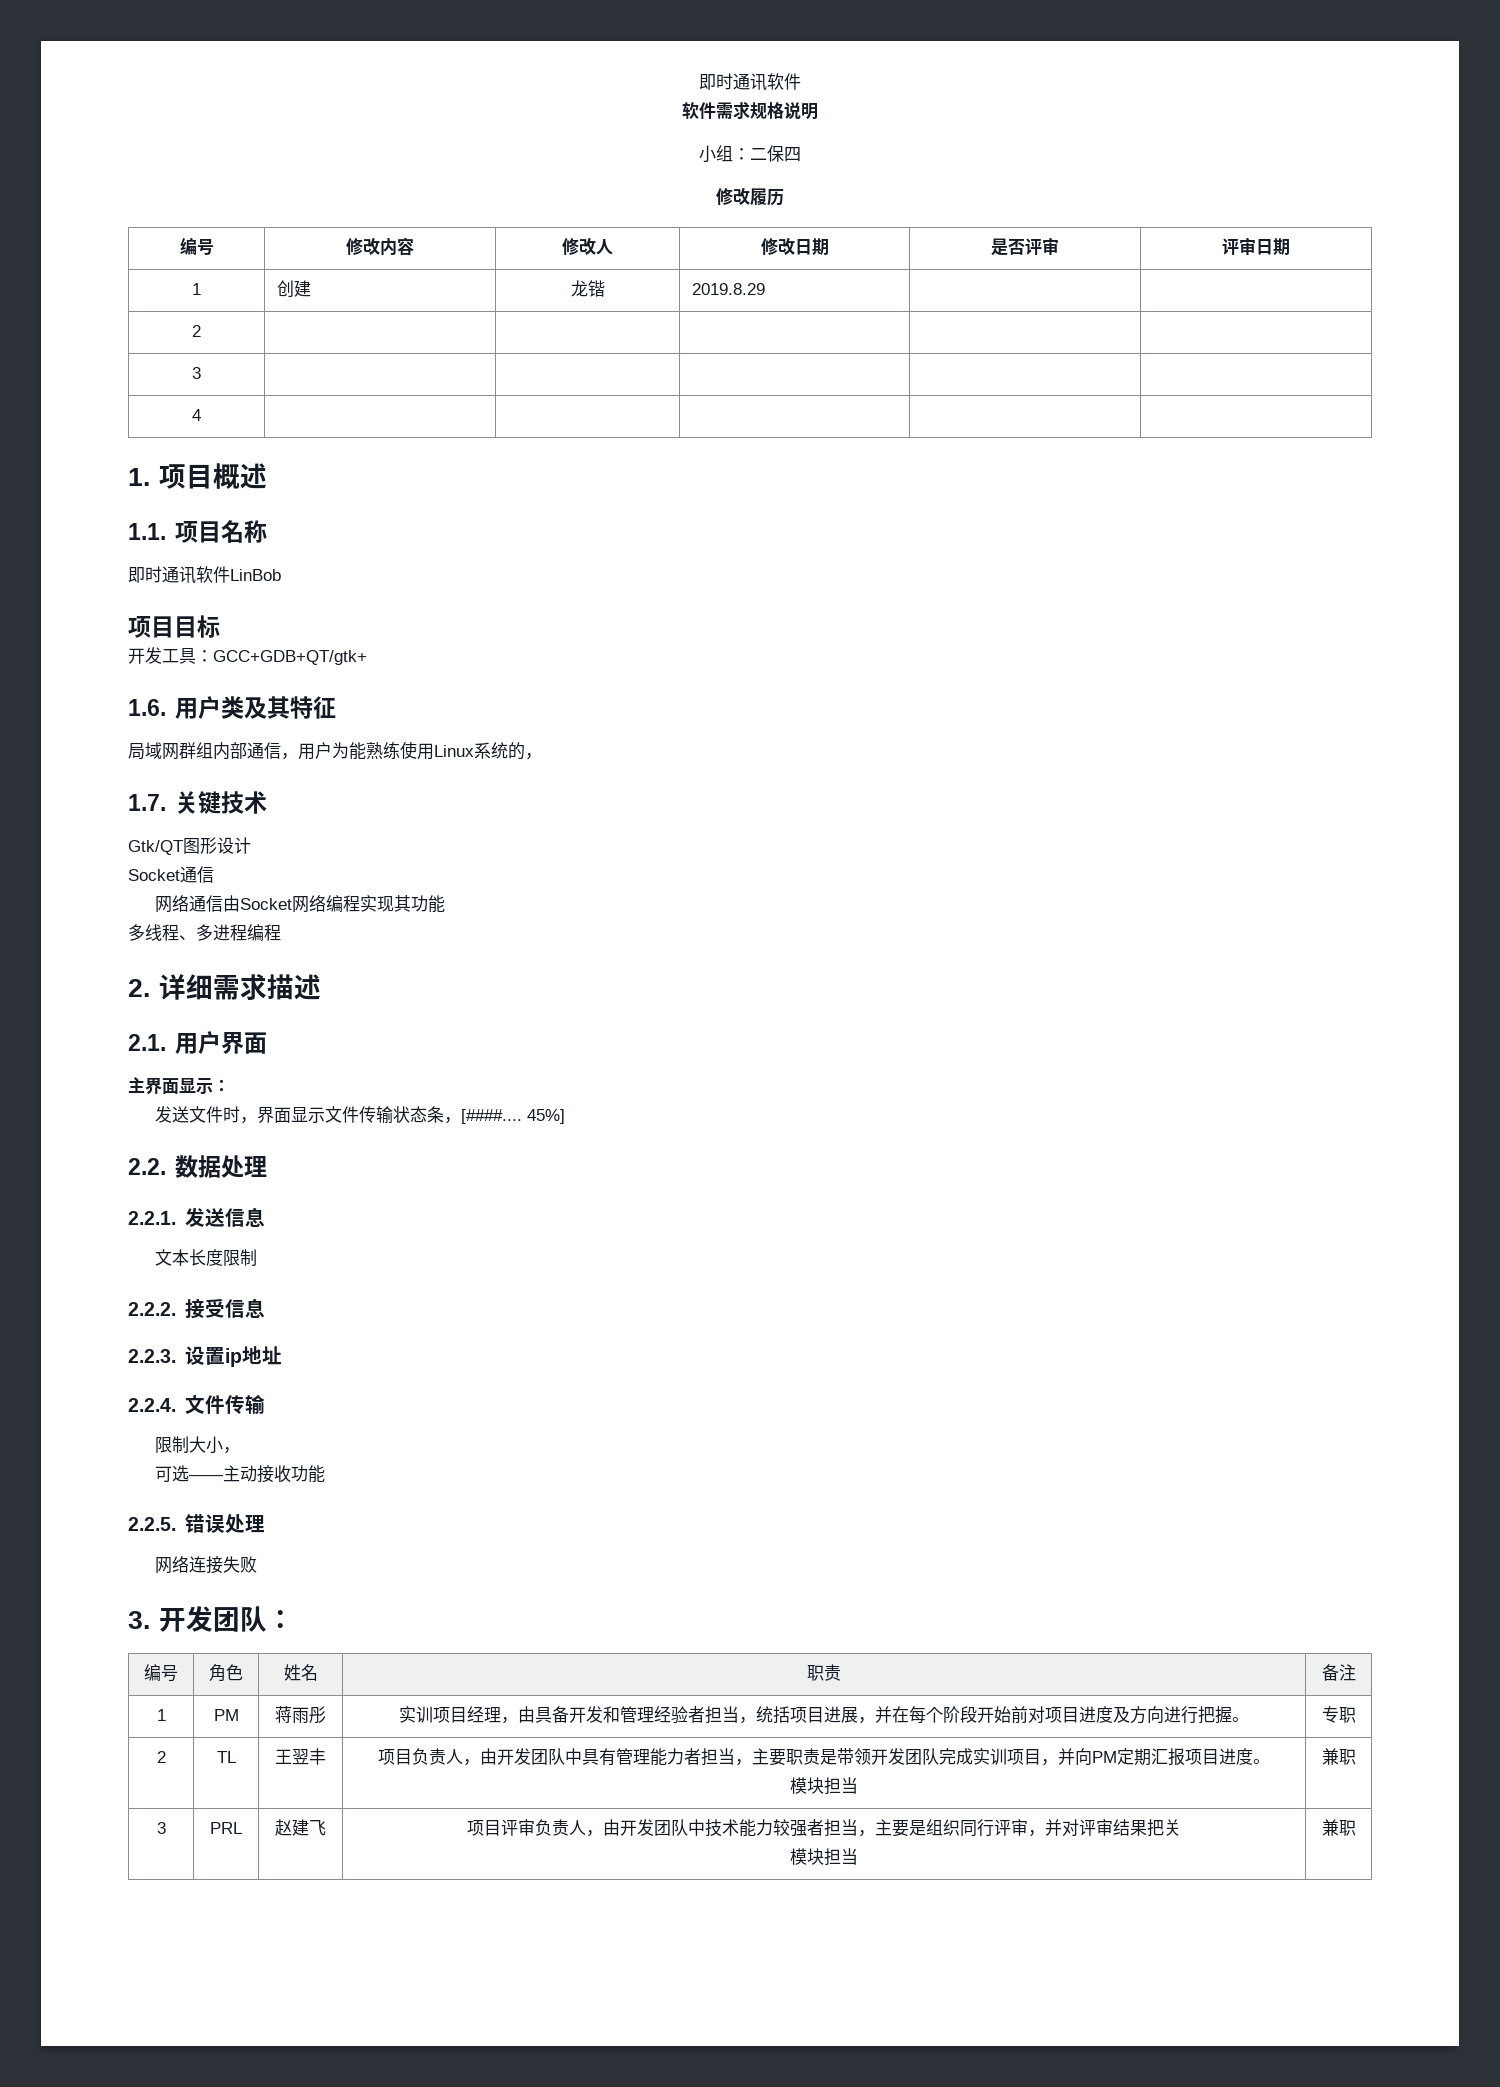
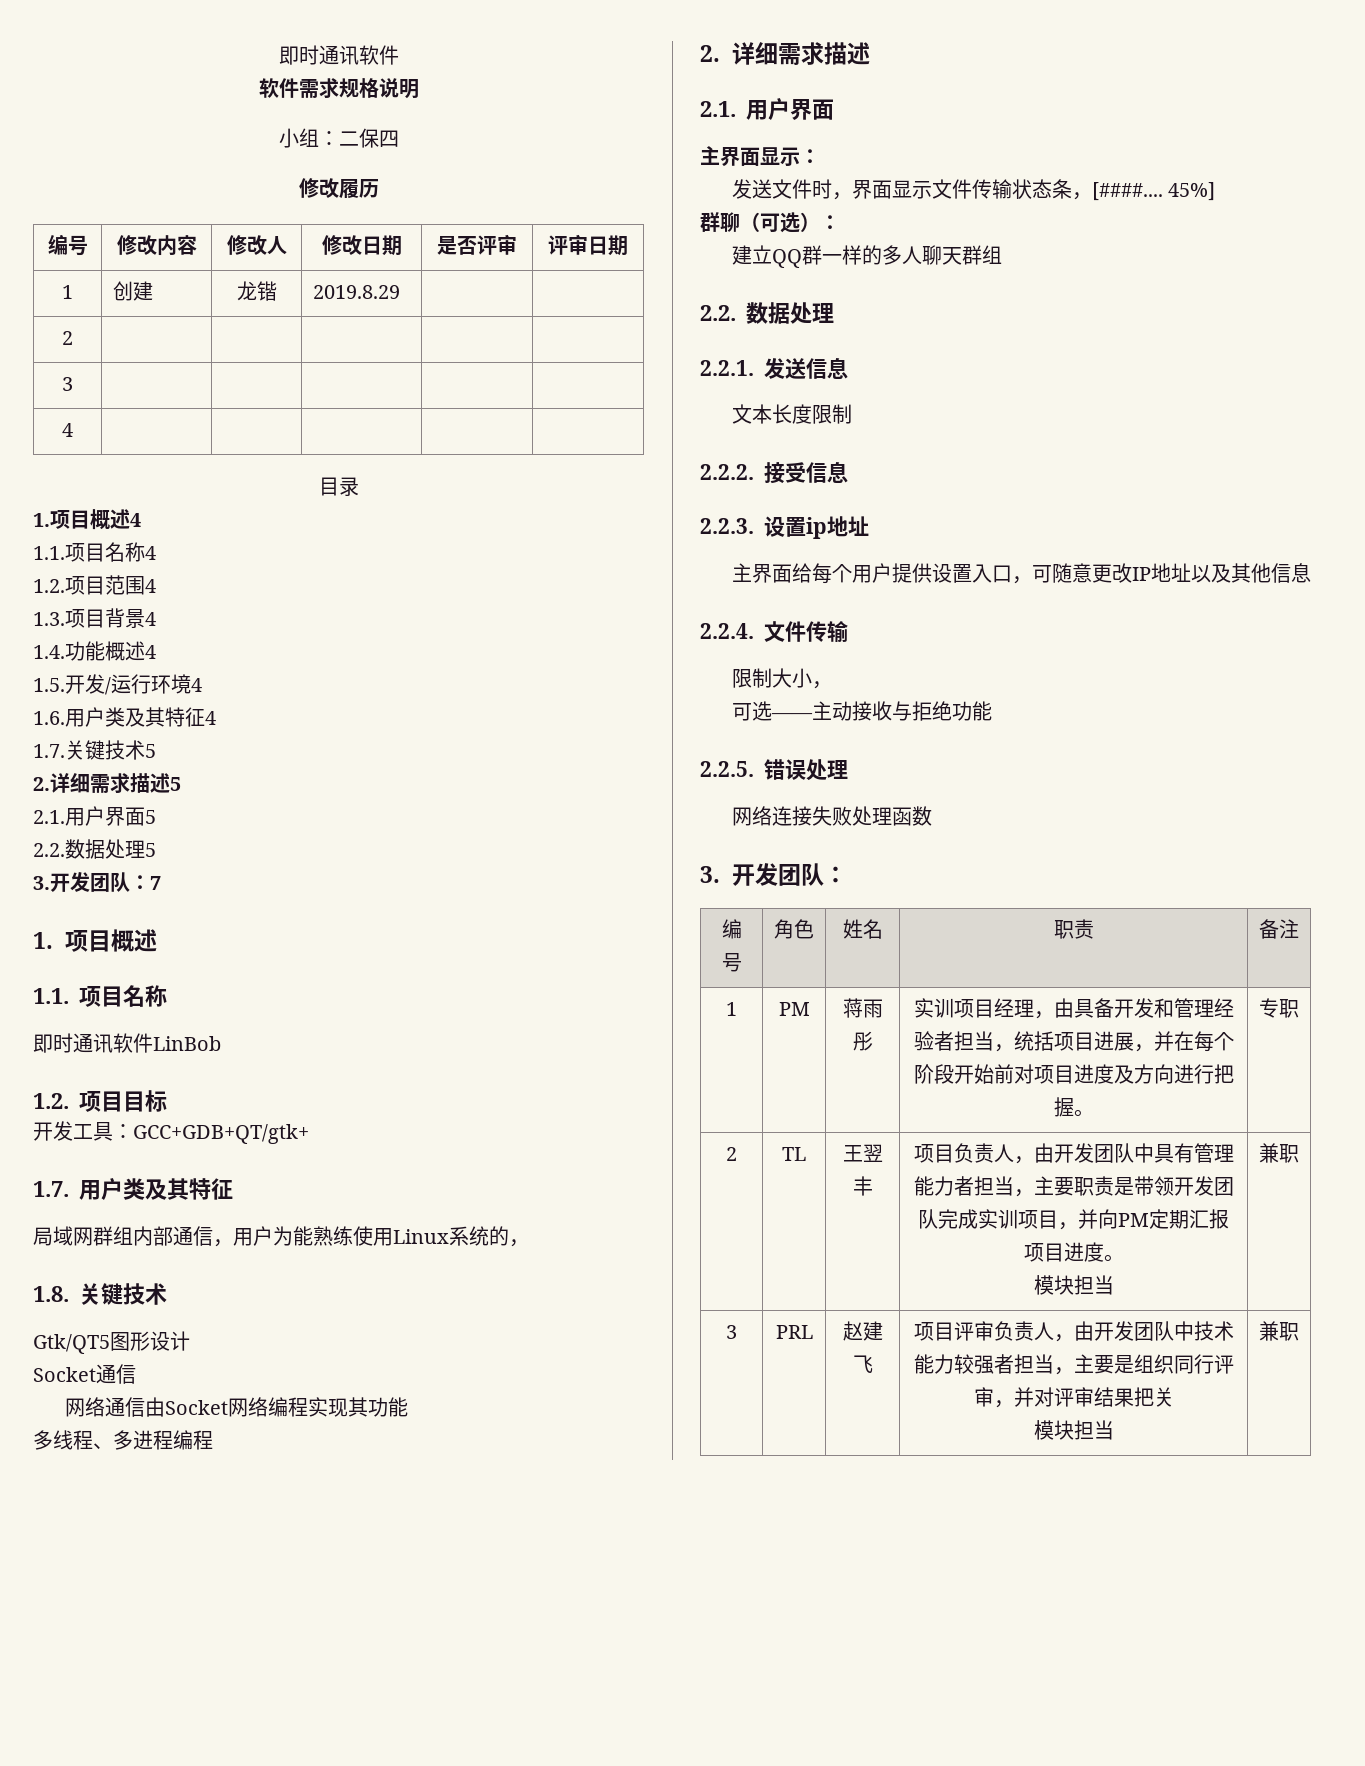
+ 目录
+ 1.项目概述4
+ 1.1.项目名称4
+ 1.2.项目范围4
+ 1.3.项目背景4
+ 1.4.功能概述4
+ 1.5.开发/运行环境4
+ 1.6.用户类及其特征4
+ 1.7.关键技术5
+ 2.详细需求描述5
+ 2.1.用户界面5
+ 2.2.数据处理5
+ 3.开发团队：7
- 项目目标
+ 1.2.项目目标
- 1.6.用户类及其特征
+ 1.7.用户类及其特征
- 1.7.关键技术
+ 1.8.关键技术
- Gtk/QT图形设计
+ Gtk/QT5图形设计
+ 群聊（可选）：
+ 建立QQ群一样的多人聊天群组
+ 主界面给每个用户提供设置入口，可随意更改IP地址以及其他信息
- 可选——主动接收功能
+ 可选——主动接收与拒绝功能
- 网络连接失败
+ 网络连接失败处理函数

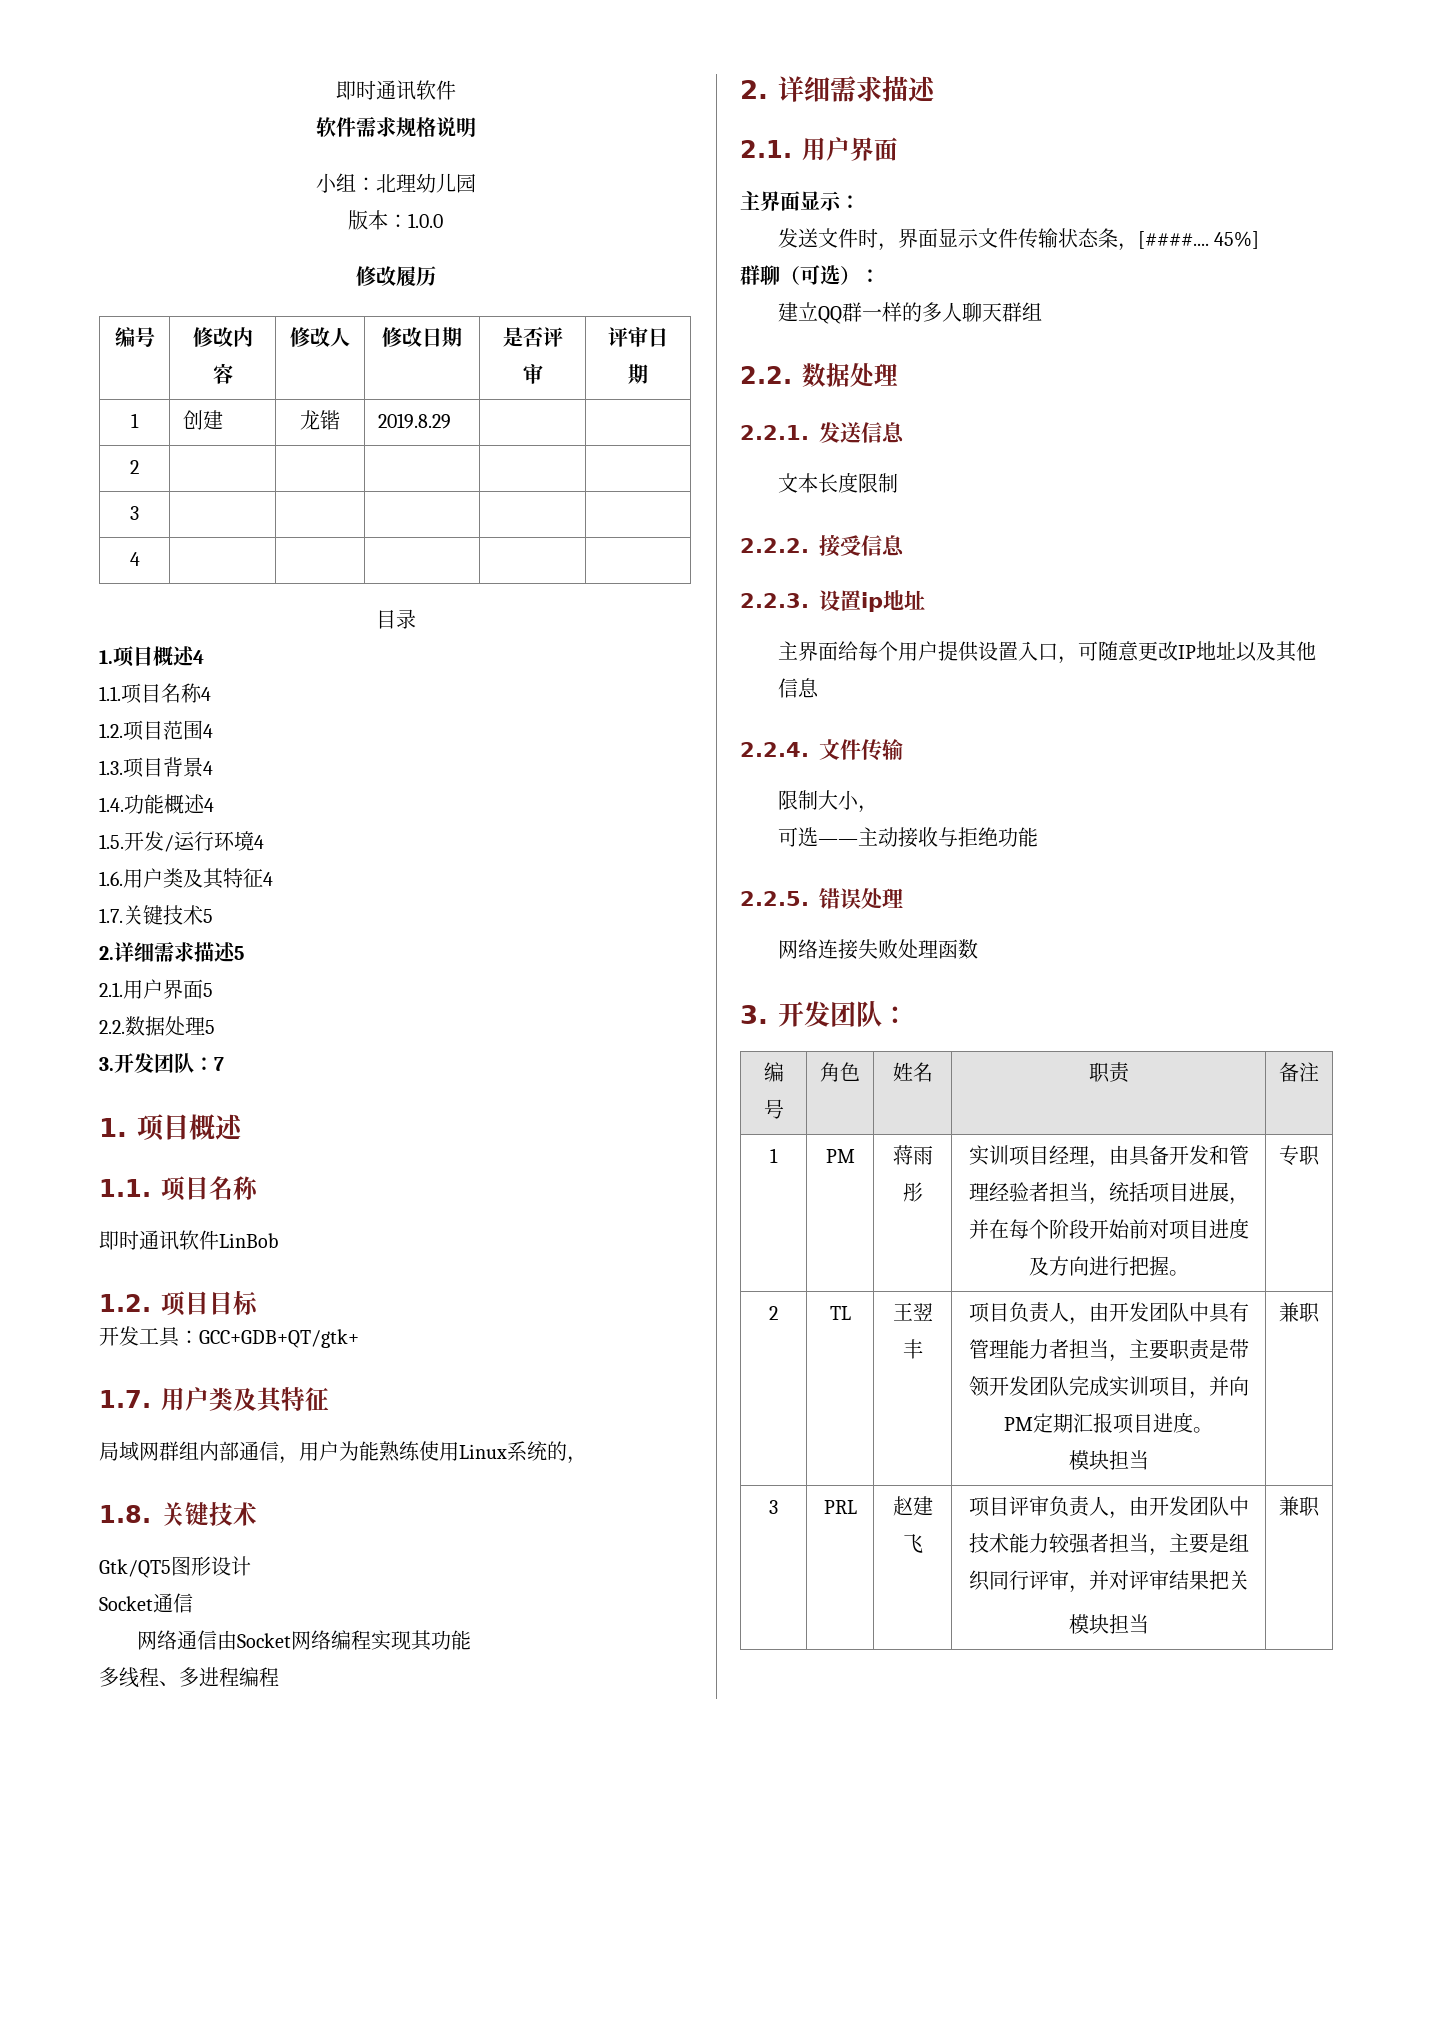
- 小组：二保四
+ 小组：北理幼儿园
+ 版本：1.0.0

